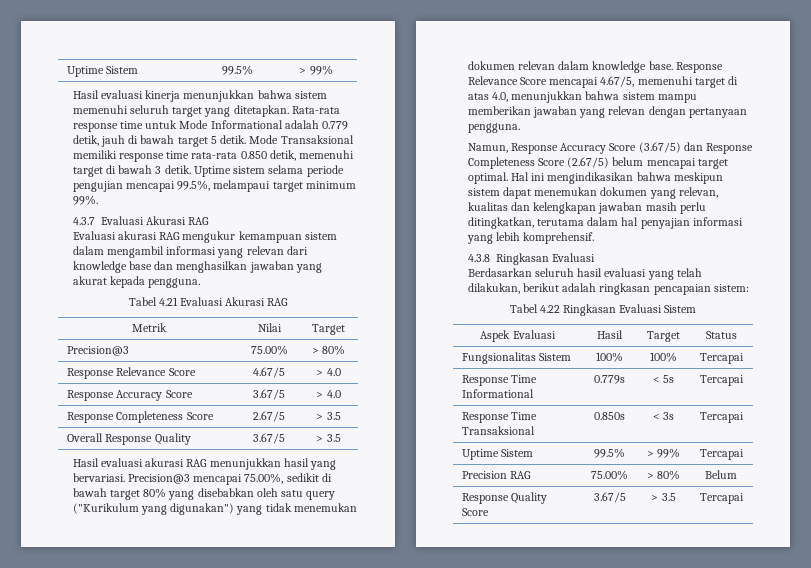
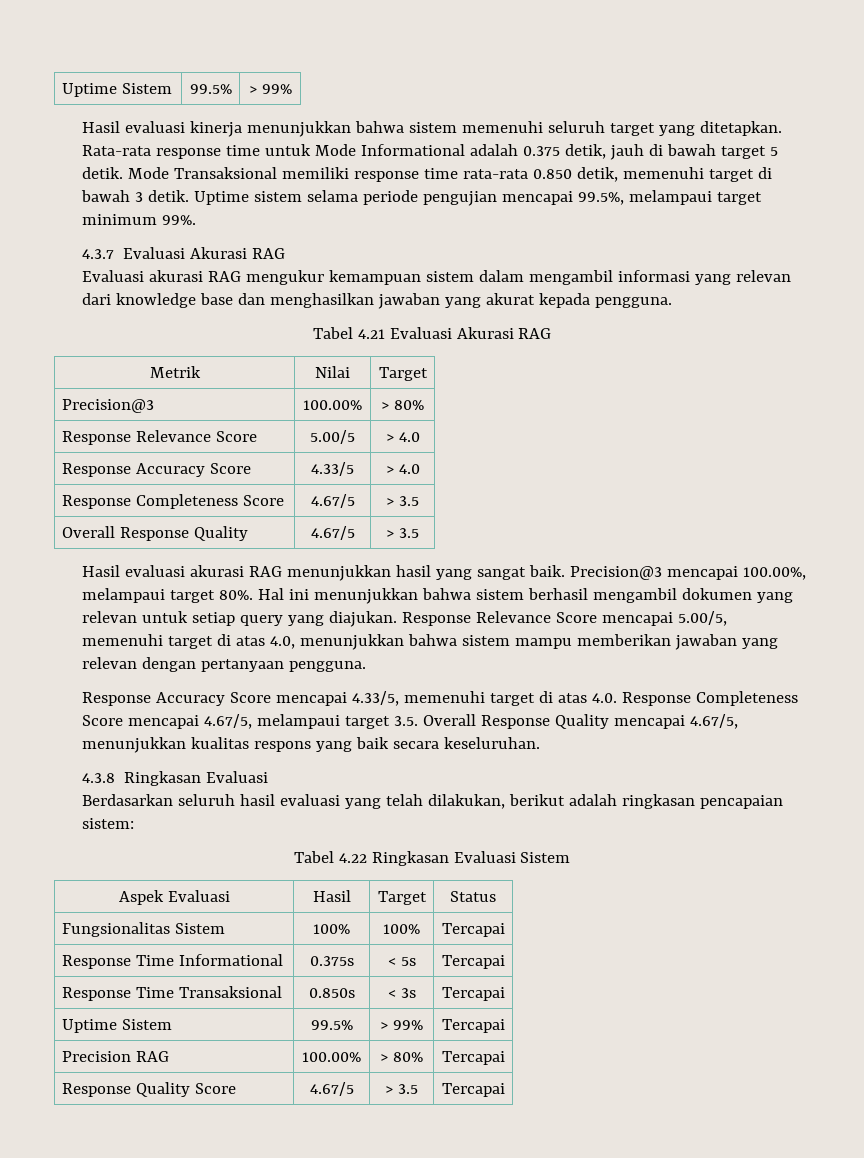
- Rata-rata response time untuk Mode Informational adalah 0.779 detik, jauh di bawah target 5 detik.
+ Rata-rata response time untuk Mode Informational adalah 0.375 detik, jauh di bawah target 5 detik.
- Precision@3 | 75.00% | > 80%
+ Precision@3 | 100.00% | > 80%
- Response Relevance Score | 4.67/5 | > 4.0
+ Response Relevance Score | 5.00/5 | > 4.0
- Response Accuracy Score | 3.67/5 | > 4.0
+ Response Accuracy Score | 4.33/5 | > 4.0
- Response Completeness Score | 2.67/5 | > 3.5
+ Response Completeness Score | 4.67/5 | > 3.5
- Overall Response Quality | 3.67/5 | > 3.5
+ Overall Response Quality | 4.67/5 | > 3.5
- Hasil evaluasi akurasi RAG menunjukkan hasil yang bervariasi. Precision@3 mencapai 75.00%, sedikit di bawah target 80% yang disebabkan oleh satu query ("Kurikulum yang digunakan") yang tidak menemukan dokumen relevan dalam knowledge base.
+ Hasil evaluasi akurasi RAG menunjukkan hasil yang sangat baik. Precision@3 mencapai 100.00%, melampaui target 80%. Hal ini menunjukkan bahwa sistem berhasil mengambil dokumen yang relevan untuk setiap query yang diajukan.
- Response Relevance Score mencapai 4.67/5, memenuhi target di atas 4.0, menunjukkan bahwa sistem mampu memberikan jawaban yang relevan dengan pertanyaan pengguna.
+ Response Relevance Score mencapai 5.00/5, memenuhi target di atas 4.0, menunjukkan bahwa sistem mampu memberikan jawaban yang relevan dengan pertanyaan pengguna.
- Namun, Response Accuracy Score (3.67/5) dan Response Completeness Score (2.67/5) belum mencapai target optimal. Hal ini mengindikasikan bahwa meskipun sistem dapat menemukan dokumen yang relevan, kualitas dan kelengkapan jawaban masih perlu ditingkatkan, terutama dalam hal penyajian informasi yang lebih komprehensif.
+ Response Accuracy Score mencapai 4.33/5, memenuhi target di atas 4.0. Response Completeness Score mencapai 4.67/5, melampaui target 3.5. Overall Response Quality mencapai 4.67/5, menunjukkan kualitas respons yang baik secara keseluruhan.
- Response Time Informational | 0.779s | < 5s | Tercapai
+ Response Time Informational | 0.375s | < 5s | Tercapai
- Precision RAG | 75.00% | > 80% | Belum
+ Precision RAG | 100.00% | > 80% | Tercapai
- Response Quality Score | 3.67/5 | > 3.5 | Tercapai
+ Response Quality Score | 4.67/5 | > 3.5 | Tercapai

